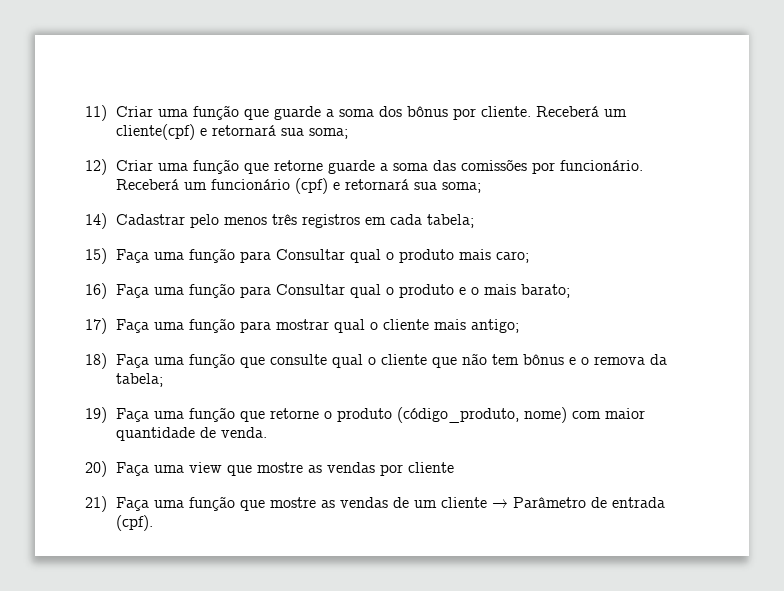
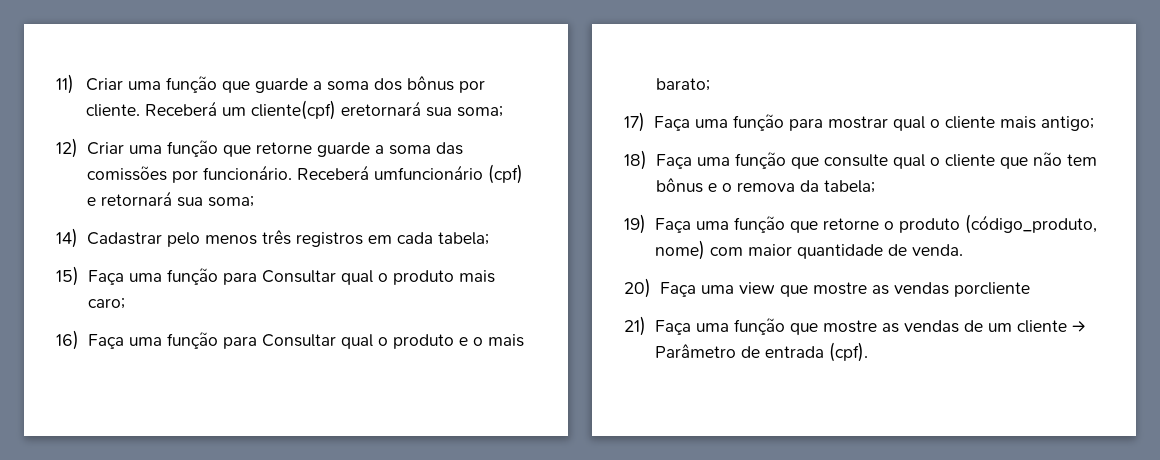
- Receberá um cliente(cpf) e retornará sua soma;
+ Receberá um cliente(cpf) eretornará sua soma;
- Receberá um funcionário (cpf) e retornará sua soma;
+ Receberá umfuncionário (cpf) e retornará sua soma;
- 20) Faça uma view que mostre as vendas por cliente
+ 20) Faça uma view que mostre as vendas porcliente

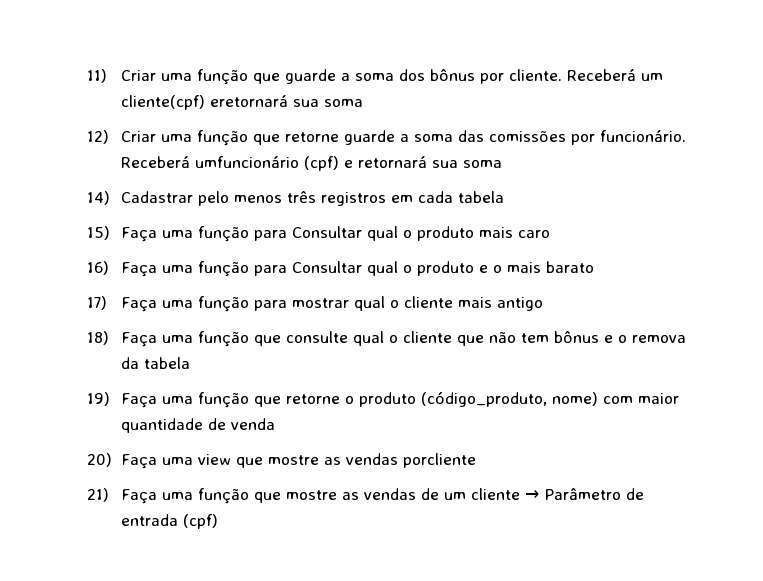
- Receberá um cliente(cpf) eretornará sua soma;
+ Receberá um cliente(cpf) eretornará sua soma
- Receberá umfuncionário (cpf) e retornará sua soma;
+ Receberá umfuncionário (cpf) e retornará sua soma
- 14) Cadastrar pelo menos três registros em cada tabela;
+ 14) Cadastrar pelo menos três registros em cada tabela
- 15) Faça uma função para Consultar qual o produto mais caro;
+ 15) Faça uma função para Consultar qual o produto mais caro
- 16) Faça uma função para Consultar qual o produto e o mais barato;
+ 16) Faça uma função para Consultar qual o produto e o mais barato
- 17) Faça uma função para mostrar qual o cliente mais antigo;
+ 17) Faça uma função para mostrar qual o cliente mais antigo
- 18) Faça uma função que consulte qual o cliente que não tem bônus e o remova da tabela;
+ 18) Faça uma função que consulte qual o cliente que não tem bônus e o remova da tabela
- 19) Faça uma função que retorne o produto (código_produto, nome) com maior quantidade de venda.
+ 19) Faça uma função que retorne o produto (código_produto, nome) com maior quantidade de venda
- 21) Faça uma função que mostre as vendas de um cliente → Parâmetro de entrada (cpf).
+ 21) Faça uma função que mostre as vendas de um cliente → Parâmetro de entrada (cpf)

